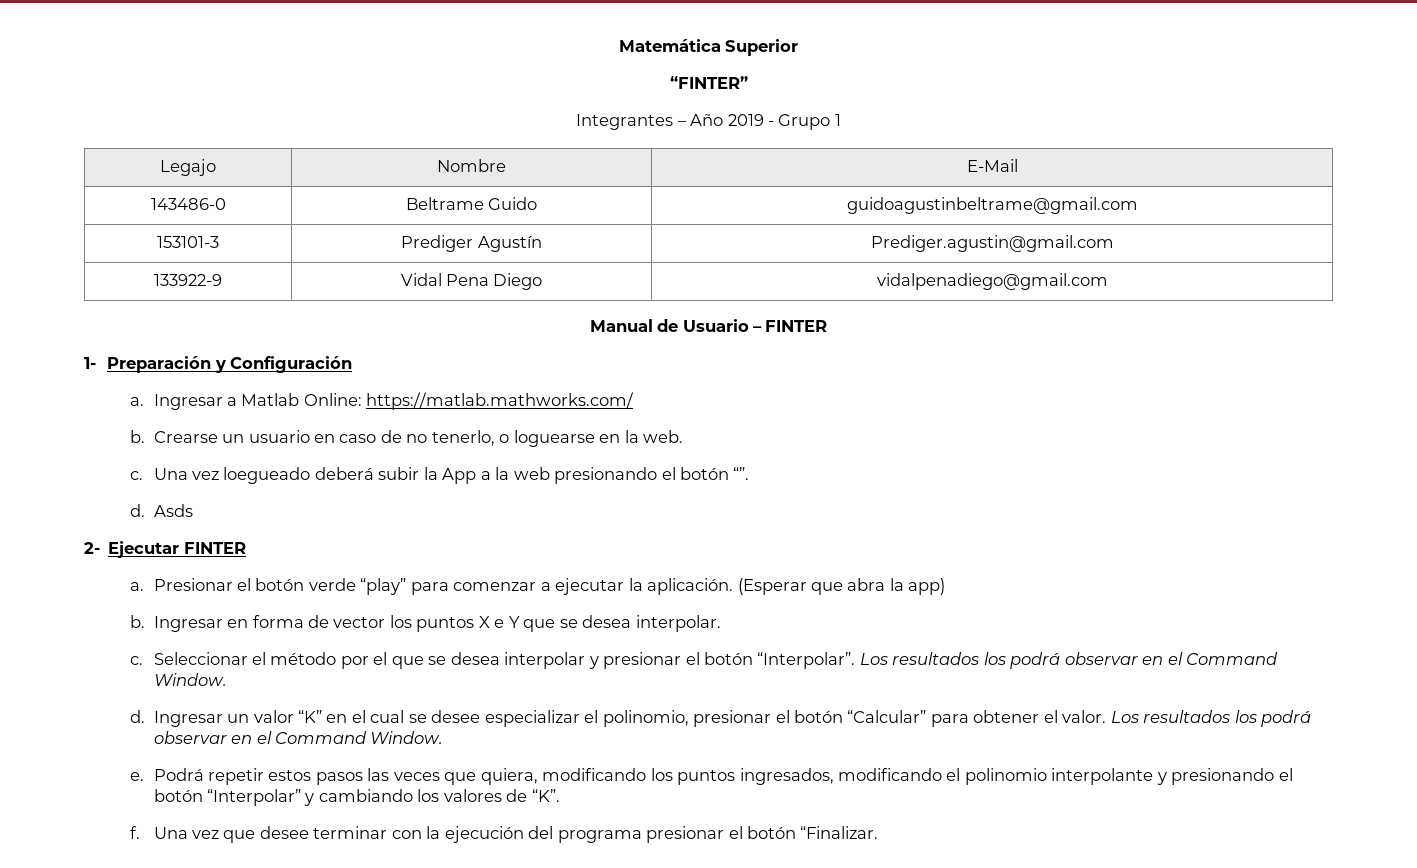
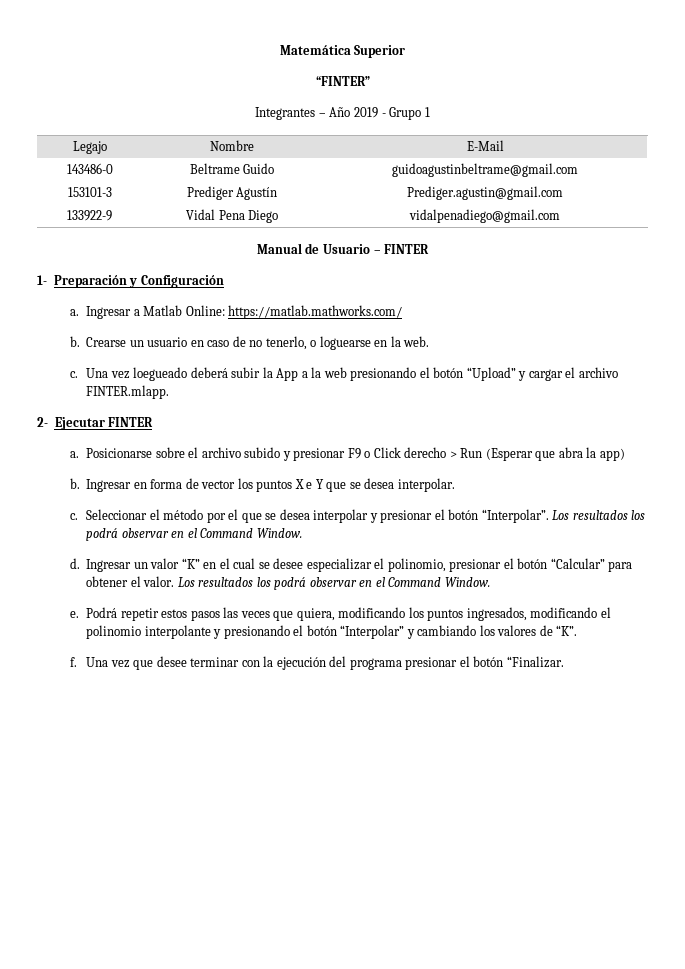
- Una vez loegueado deberá subir la App a la web presionando el botón “”.
- d. Asds
+ Una vez loegueado deberá subir la App a la web presionando el botón “Upload” y cargar el archivo FINTER.mlapp.
  2- Ejecutar FINTER
- a. Presionar el botón verde “play” para comenzar a ejecutar la aplicación. (Esperar que abra la app)
+ a. Posicionarse sobre el archivo subido y presionar F9 o Click derecho > Run (Esperar que abra la app)

